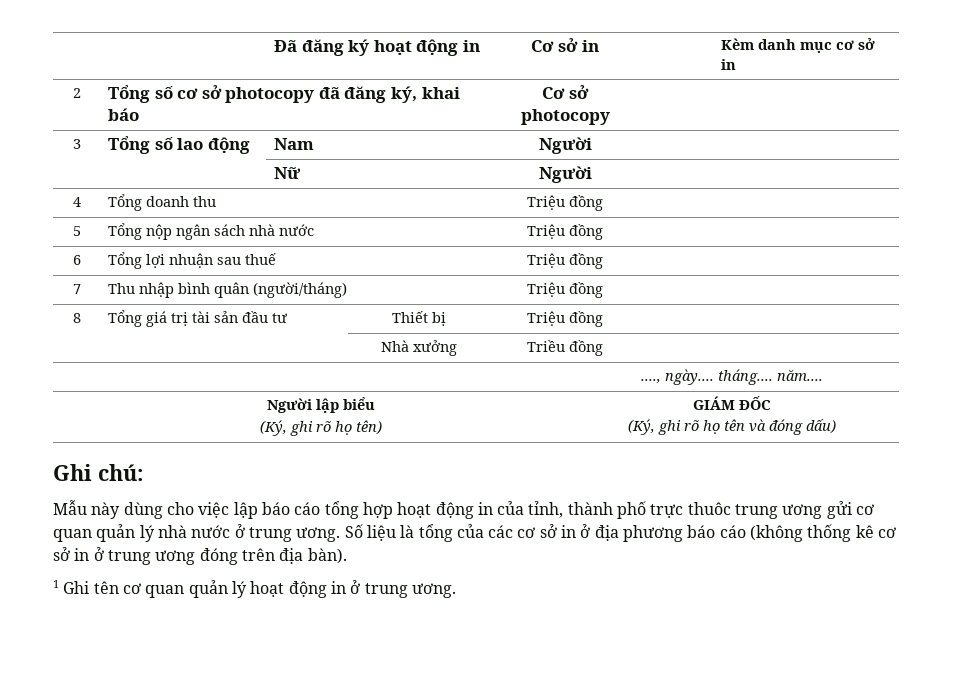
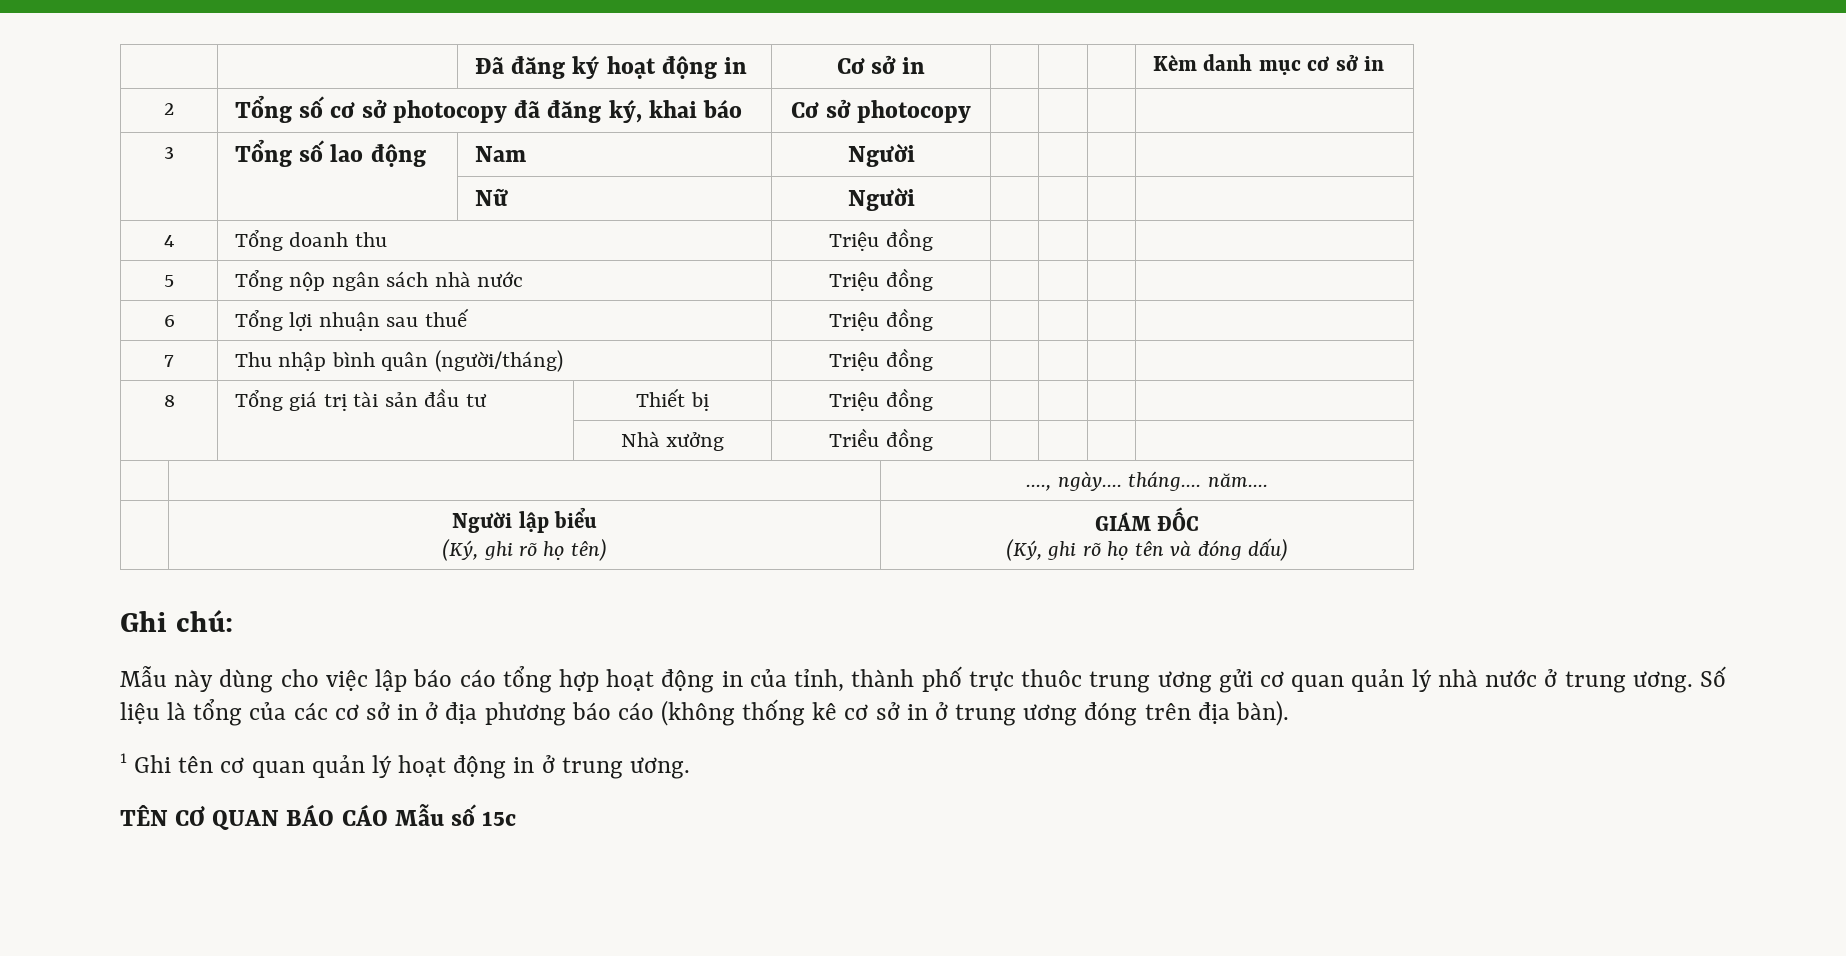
+ TÊN CƠ QUAN BÁO CÁO Mẫu số 15c

